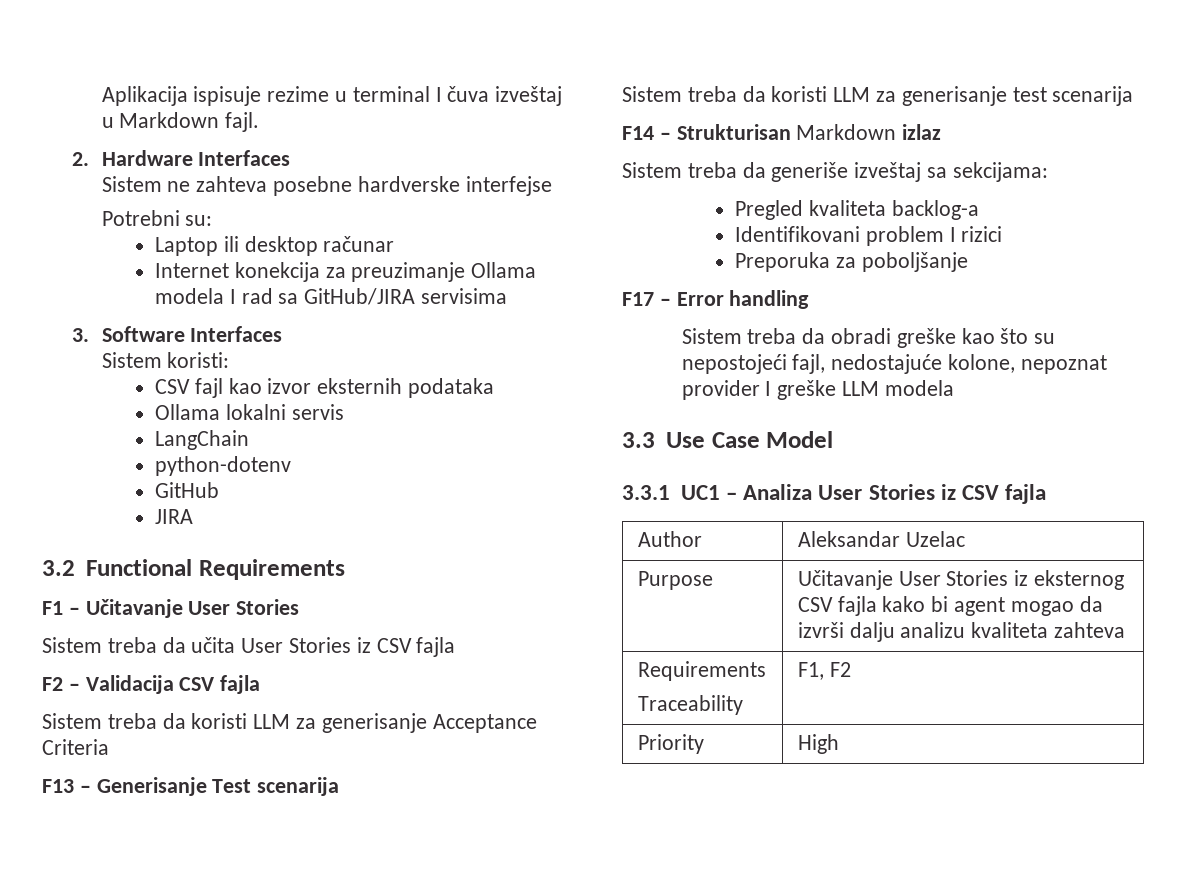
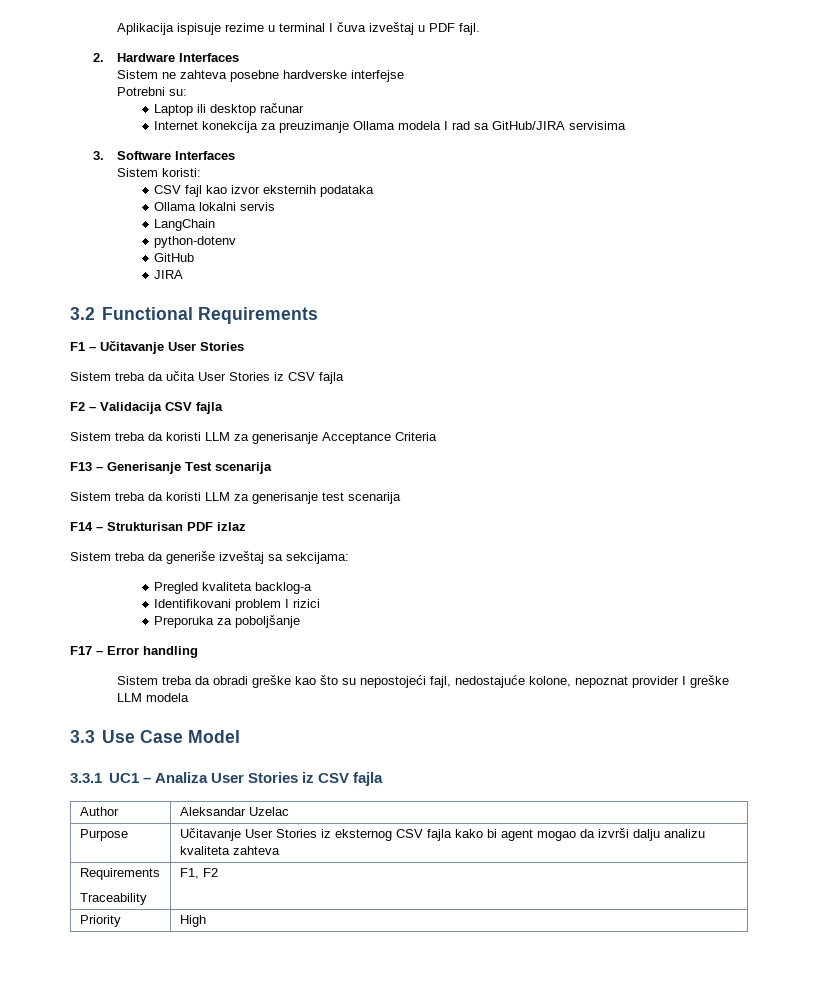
- Aplikacija ispisuje rezime u terminal I čuva izveštaj u Markdown fajl.
+ Aplikacija ispisuje rezime u terminal I čuva izveštaj u PDF fajl.
- F14 – Strukturisan Markdown izlaz
+ F14 – Strukturisan PDF izlaz

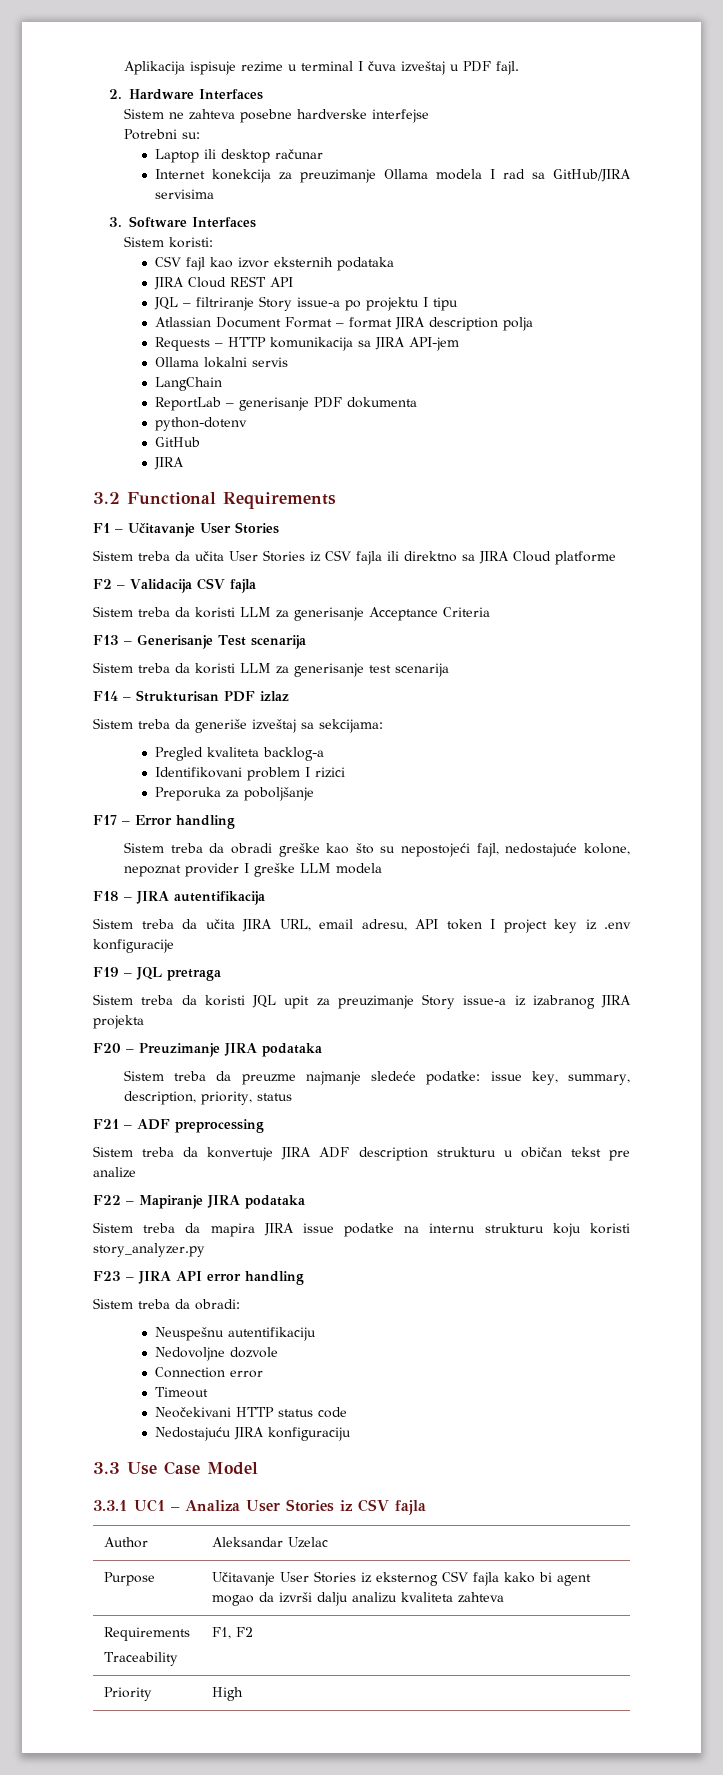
+ JIRA Cloud REST API
+ JQL – filtriranje Story issue-a po projektu I tipu
+ Atlassian Document Format – format JIRA description polja
+ Requests – HTTP komunikacija sa JIRA API-jem
+ ReportLab – generisanje PDF dokumenta
- Sistem treba da učita User Stories iz CSV fajla
+ Sistem treba da učita User Stories iz CSV fajla ili direktno sa JIRA Cloud platforme
+ F18 – JIRA autentifikacija
+ Sistem treba da učita JIRA URL, email adresu, API token I project key iz .env konfiguracije
+ F19 – JQL pretraga
+ Sistem treba da koristi JQL upit za preuzimanje Story issue-a iz izabranog JIRA projekta
+ F20 – Preuzimanje JIRA podataka
+ Sistem treba da preuzme najmanje sledeće podatke: issue key, summary, description, priority, status
+ F21 – ADF preprocessing
+ Sistem treba da konvertuje JIRA ADF description strukturu u običan tekst pre analize
+ F22 – Mapiranje JIRA podataka
+ Sistem treba da mapira JIRA issue podatke na internu strukturu koju koristi story_analyzer.py
+ F23 – JIRA API error handling
+ Sistem treba da obradi:
+ Neuspešnu autentifikaciju
+ Nedovoljne dozvole
+ Connection error
+ Timeout
+ Neočekivani HTTP status code
+ Nedostajuću JIRA konfiguraciju

